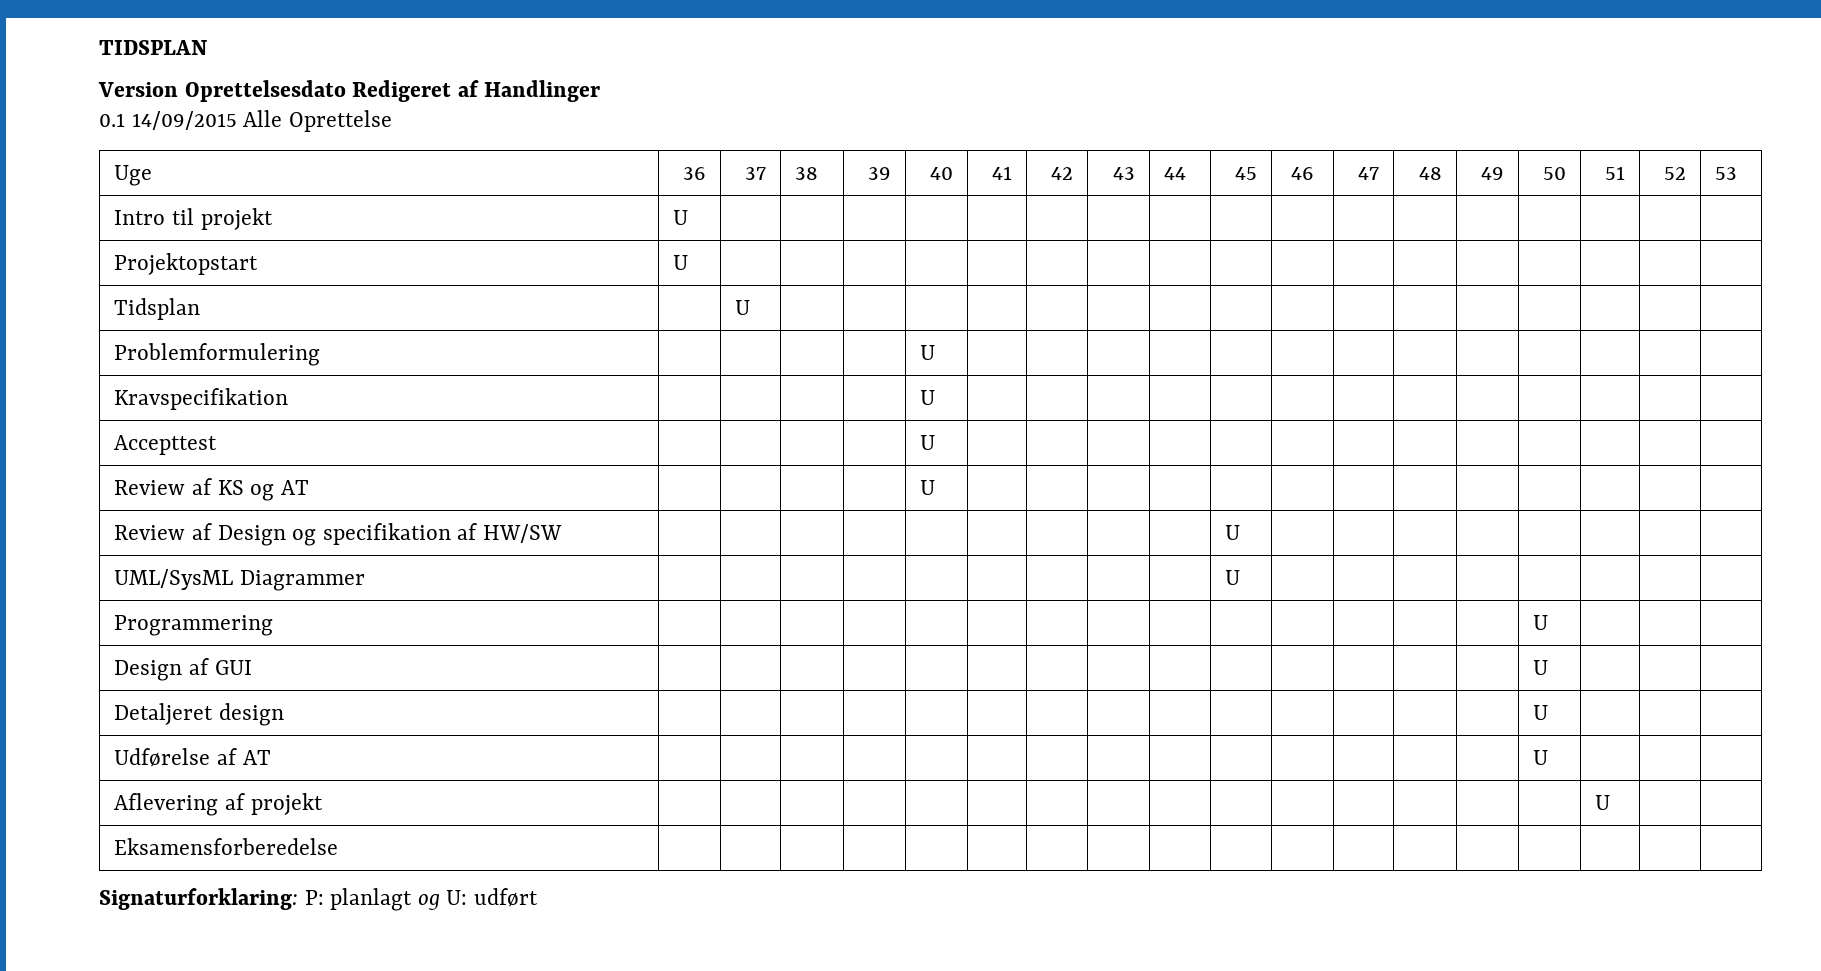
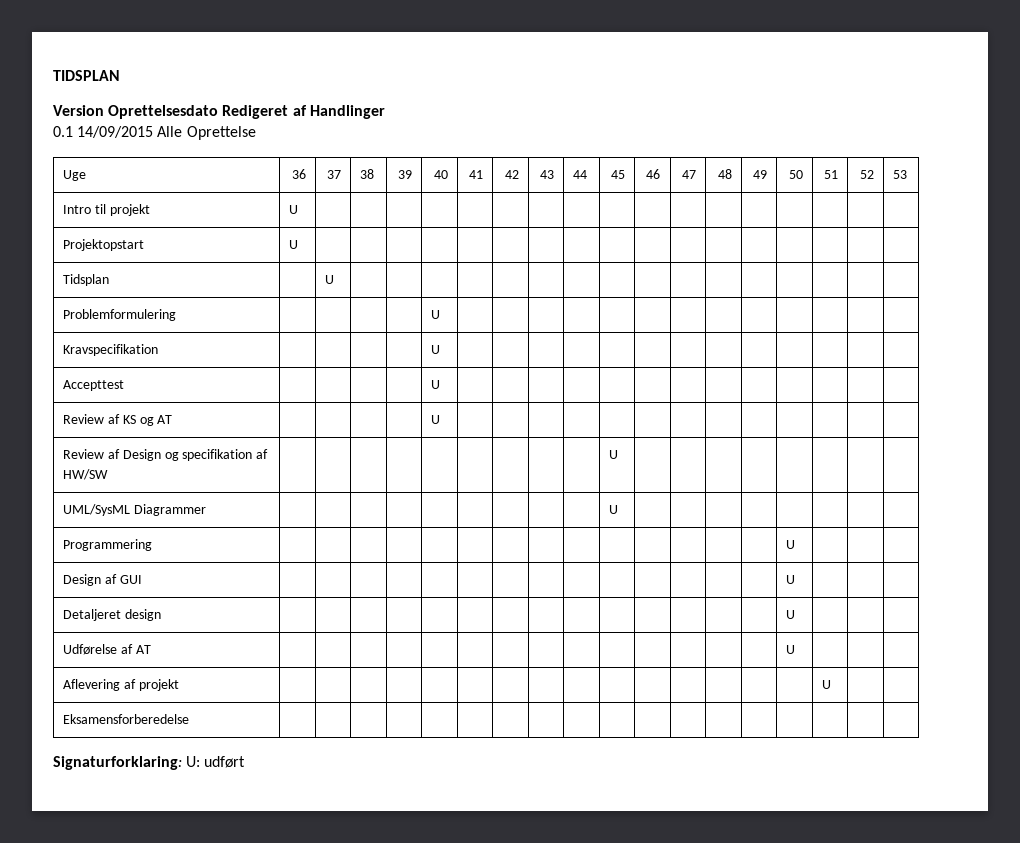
- Signaturforklaring: P: planlagt og U: udført
+ Signaturforklaring: U: udført

